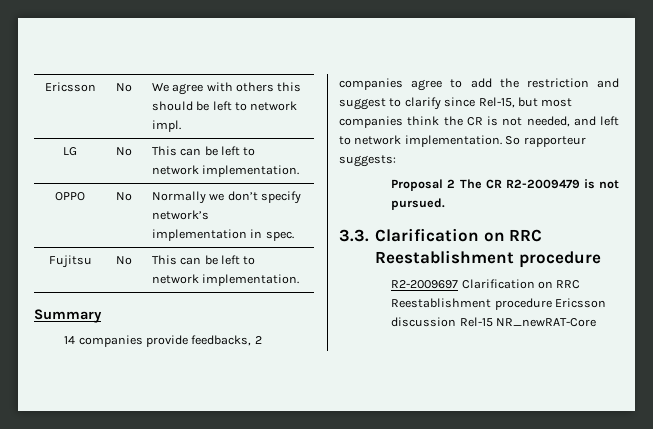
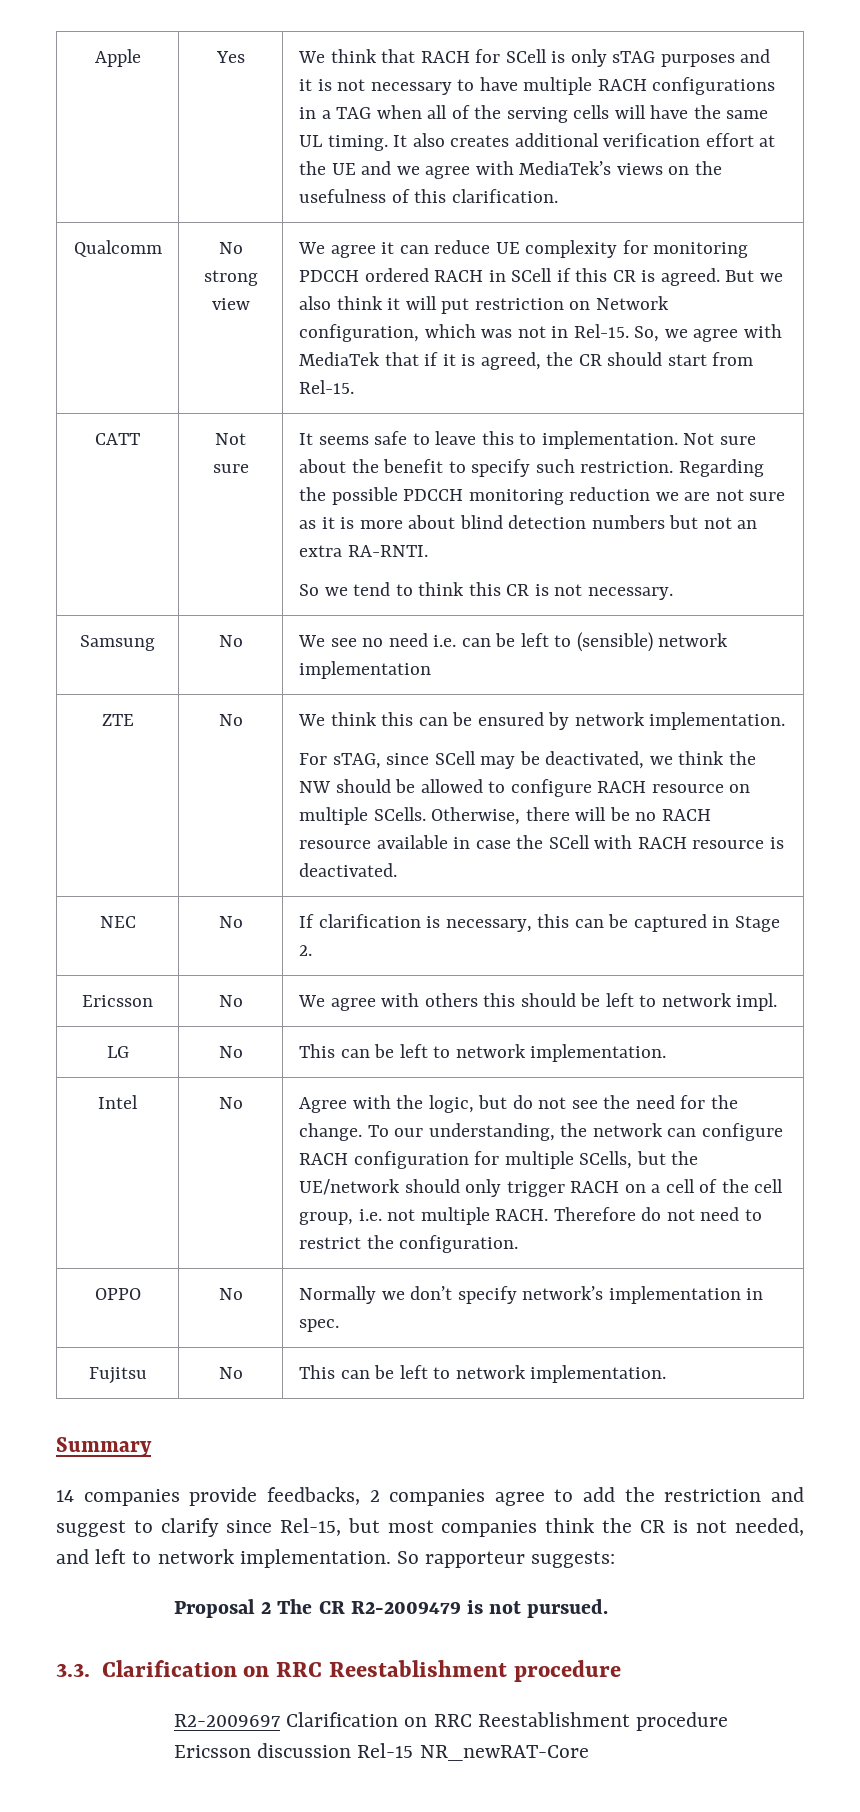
+ Apple | Yes | We think that RACH for SCell is only sTAG purposes and it is not necessary to have multiple RACH configurations in a TAG when all of the serving cells will have the same UL timing. It also creates additional verification effort at the UE and we agree with MediaTek’s views on the usefulness of this clarification.
+ Qualcomm | No strong view | We agree it can reduce UE complexity for monitoring PDCCH ordered RACH in SCell if this CR is agreed. But we also think it will put restriction on Network configuration, which was not in Rel-15. So, we agree with MediaTek that if it is agreed, the CR should start from Rel-15.
+ CATT | Not sure | It seems safe to leave this to implementation. Not sure about the benefit to specify such restriction. Regarding the possible PDCCH monitoring reduction we are not sure as it is more about blind detection numbers but not an extra RA-RNTI.
+ So we tend to think this CR is not necessary.
+ Samsung | No | We see no need i.e. can be left to (sensible) network implementation
+ ZTE | No | We think this can be ensured by network implementation.
+ For sTAG, since SCell may be deactivated, we think the NW should be allowed to configure RACH resource on multiple SCells. Otherwise, there will be no RACH resource available in case the SCell with RACH resource is deactivated.
+ NEC | No | If clarification is necessary, this can be captured in Stage 2.
+ Intel | No | Agree with the logic, but do not see the need for the change. To our understanding, the network can configure RACH configuration for multiple SCells, but the UE/network should only trigger RACH on a cell of the cell group, i.e. not multiple RACH. Therefore do not need to restrict the configuration.

